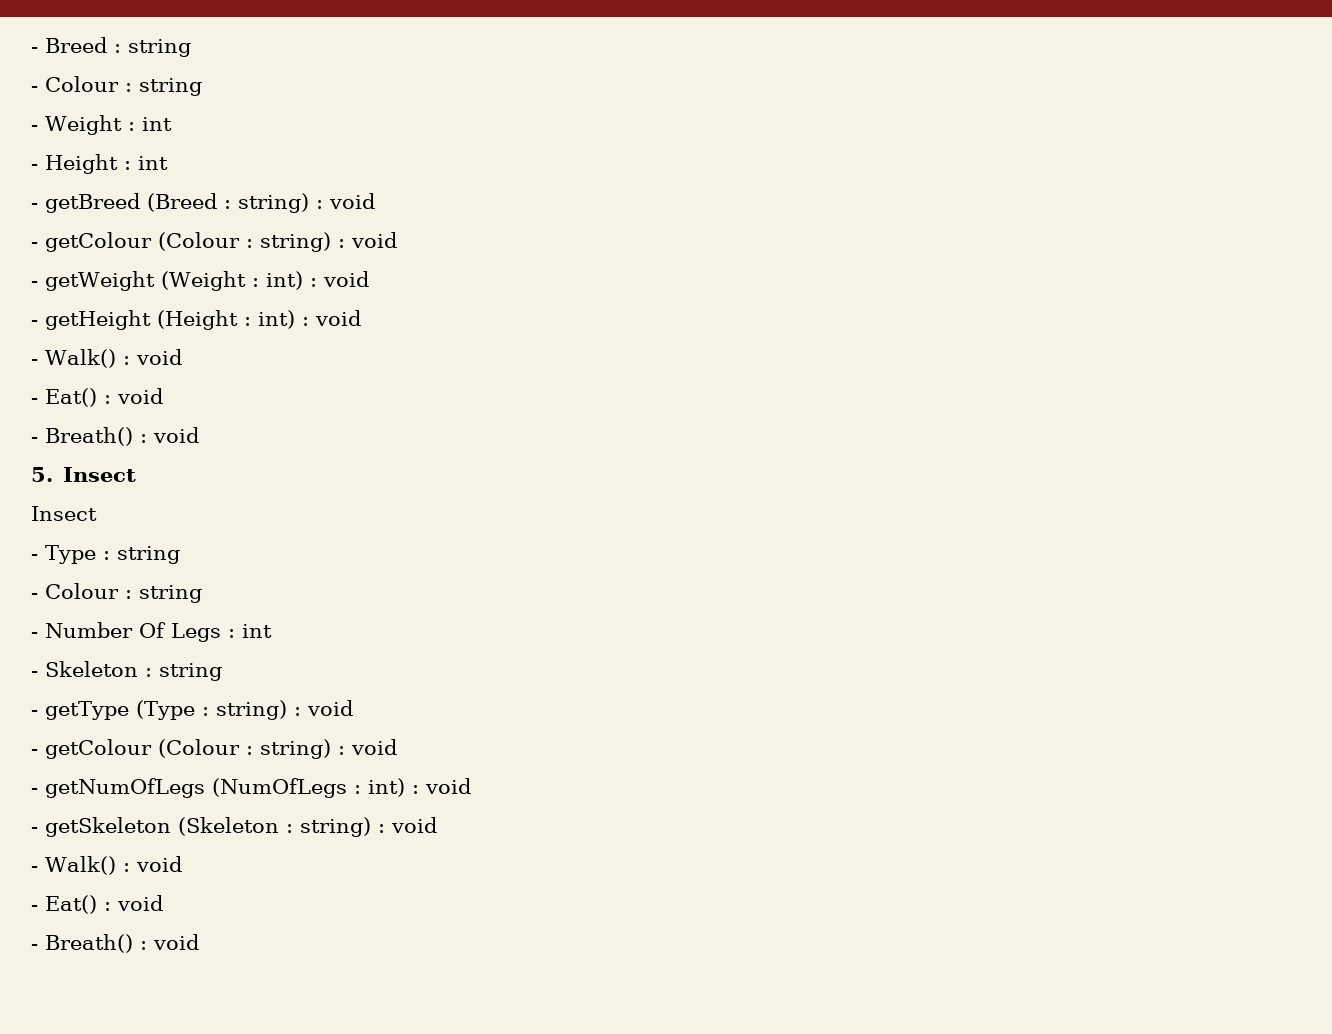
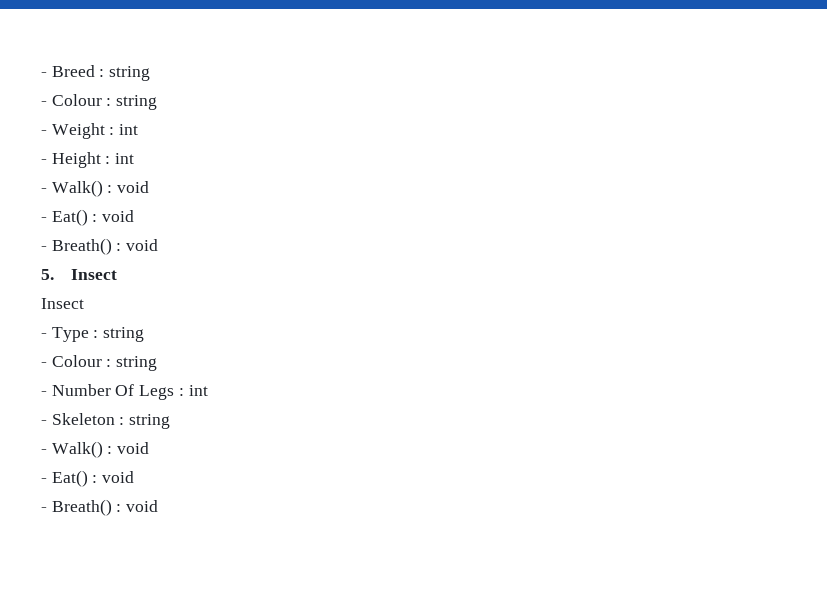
- - getBreed (Breed : string) : void
- - getColour (Colour : string) : void
- - getWeight (Weight : int) : void
- - getHeight (Height : int) : void
- - getType (Type : string) : void
- - getColour (Colour : string) : void
- - getNumOfLegs (NumOfLegs : int) : void
- - getSkeleton (Skeleton : string) : void

